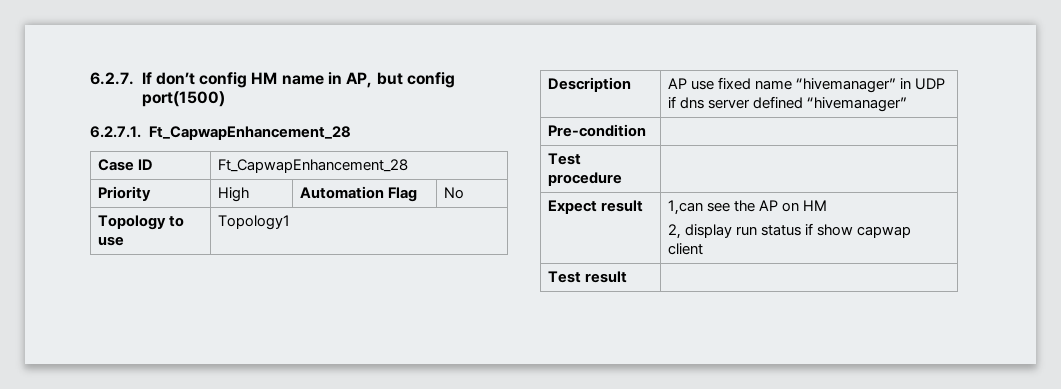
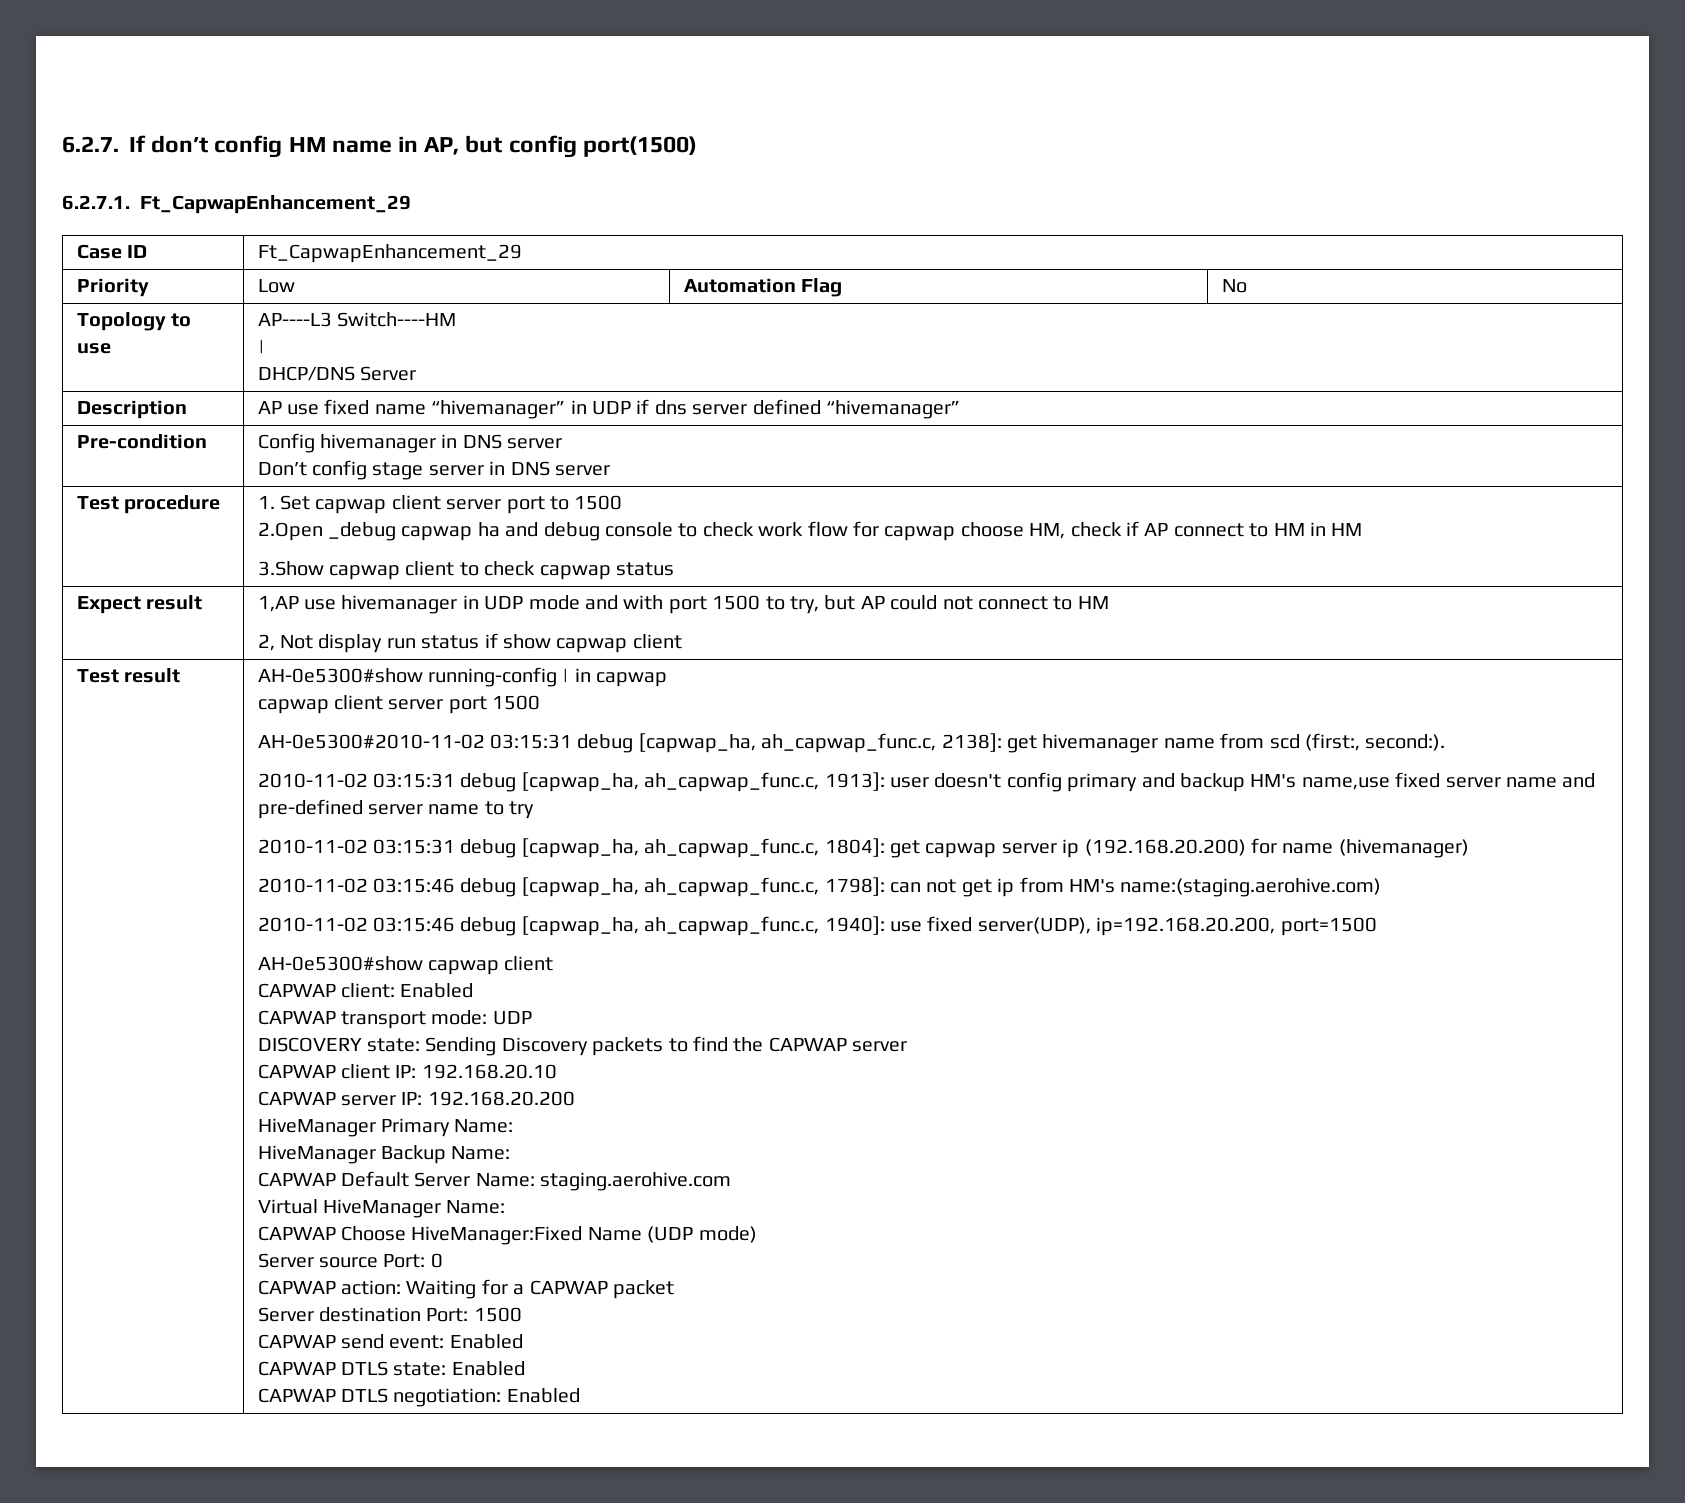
- 6.2.7.1. Ft_CapwapEnhancement_28
+ 6.2.7.1. Ft_CapwapEnhancement_29
- Case ID | Ft_CapwapEnhancement_28
+ Case ID | Ft_CapwapEnhancement_29
- Priority | High | Automation Flag | No
+ Priority | Low | Automation Flag | No
- Topology to use | Topology1
+ Topology to use | AP----L3 Switch----HM
+ |
+ DHCP/DNS Server
- Pre-condition |
- Test procedure |
- Expect result | 1,can see the AP on HM
- 2, display run status if show capwap client
+ Pre-condition | Config hivemanager in DNS server
+ Don’t config stage server in DNS server
+ Test procedure | 1. Set capwap client server port to 1500
+ 2.Open _debug capwap ha and debug console to check work flow for capwap choose HM, check if AP connect to HM in HM
+ 3.Show capwap client to check capwap status
+ Expect result | 1,AP use hivemanager in UDP mode and with port 1500 to try, but AP could not connect to HM
+ 2, Not display run status if show capwap client
+ AH-0e5300#show running-config | in capwap
+ capwap client server port 1500
+ AH-0e5300#2010-11-02 03:15:31 debug [capwap_ha, ah_capwap_func.c, 2138]: get hivemanager name from scd (first:, second:).
+ 2010-11-02 03:15:31 debug [capwap_ha, ah_capwap_func.c, 1913]: user doesn't config primary and backup HM's name,use fixed server name and pre-defined server name to try
+ 2010-11-02 03:15:31 debug [capwap_ha, ah_capwap_func.c, 1804]: get capwap server ip (192.168.20.200) for name (hivemanager)
+ 2010-11-02 03:15:46 debug [capwap_ha, ah_capwap_func.c, 1798]: can not get ip from HM's name:(staging.aerohive.com)
+ 2010-11-02 03:15:46 debug [capwap_ha, ah_capwap_func.c, 1940]: use fixed server(UDP), ip=192.168.20.200, port=1500
+ AH-0e5300#show capwap client
+ CAPWAP client: Enabled
+ CAPWAP transport mode: UDP
+ DISCOVERY state: Sending Discovery packets to find the CAPWAP server
+ CAPWAP client IP: 192.168.20.10
+ CAPWAP server IP: 192.168.20.200
+ HiveManager Primary Name:
+ HiveManager Backup Name:
+ CAPWAP Default Server Name: staging.aerohive.com
+ Virtual HiveManager Name:
+ CAPWAP Choose HiveManager:Fixed Name (UDP mode)
+ Server source Port: 0
+ CAPWAP action: Waiting for a CAPWAP packet
+ Server destination Port: 1500
+ CAPWAP send event: Enabled
+ CAPWAP DTLS state: Enabled
+ CAPWAP DTLS negotiation: Enabled

